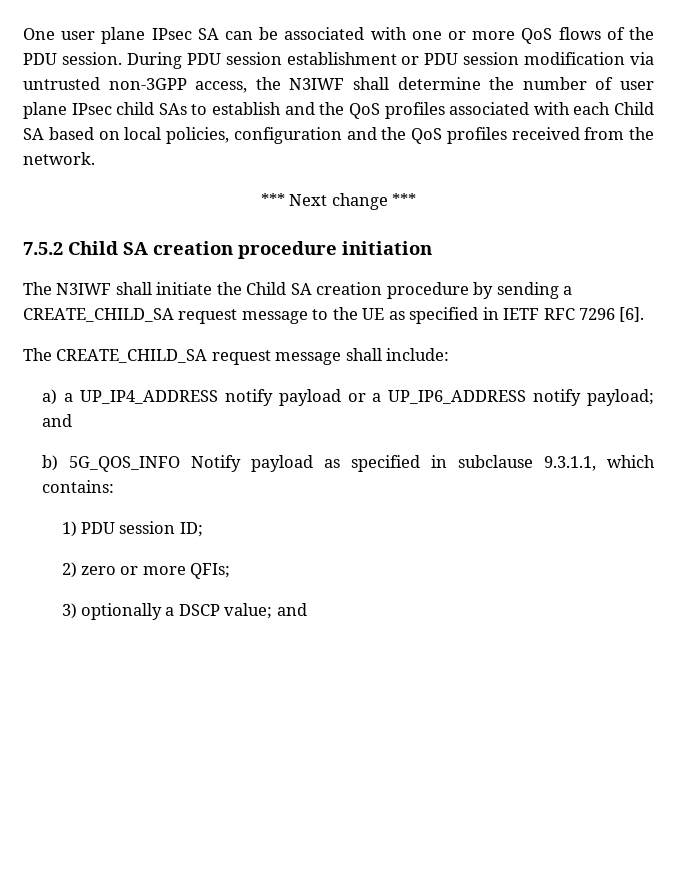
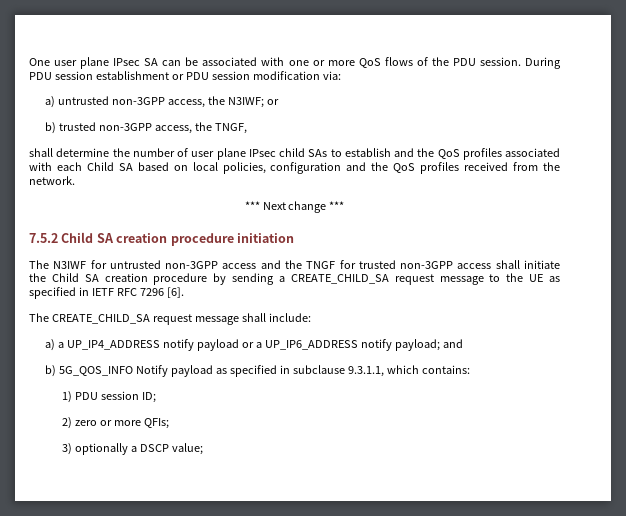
- During PDU session establishment or PDU session modification via untrusted non-3GPP access, the N3IWF shall determine the number of user plane IPsec child SAs to establish and the QoS profiles associated with each Child SA based on local policies, configuration and the QoS profiles received from the network.
+ During PDU session establishment or PDU session modification via:
+ a) untrusted non-3GPP access, the N3IWF; or
+ b) trusted non-3GPP access, the TNGF,
+ shall determine the number of user plane IPsec child SAs to establish and the QoS profiles associated with each Child SA based on local policies, configuration and the QoS profiles received from the network.
- The N3IWF shall initiate the Child SA creation procedure by sending a CREATE_CHILD_SA request message to the UE as specified in IETF RFC 7296 [6].
+ The N3IWF for untrusted non-3GPP access and the TNGF for trusted non-3GPP access shall initiate the Child SA creation procedure by sending a CREATE_CHILD_SA request message to the UE as specified in IETF RFC 7296 [6].
- 3) optionally a DSCP value; and
+ 3) optionally a DSCP value;

